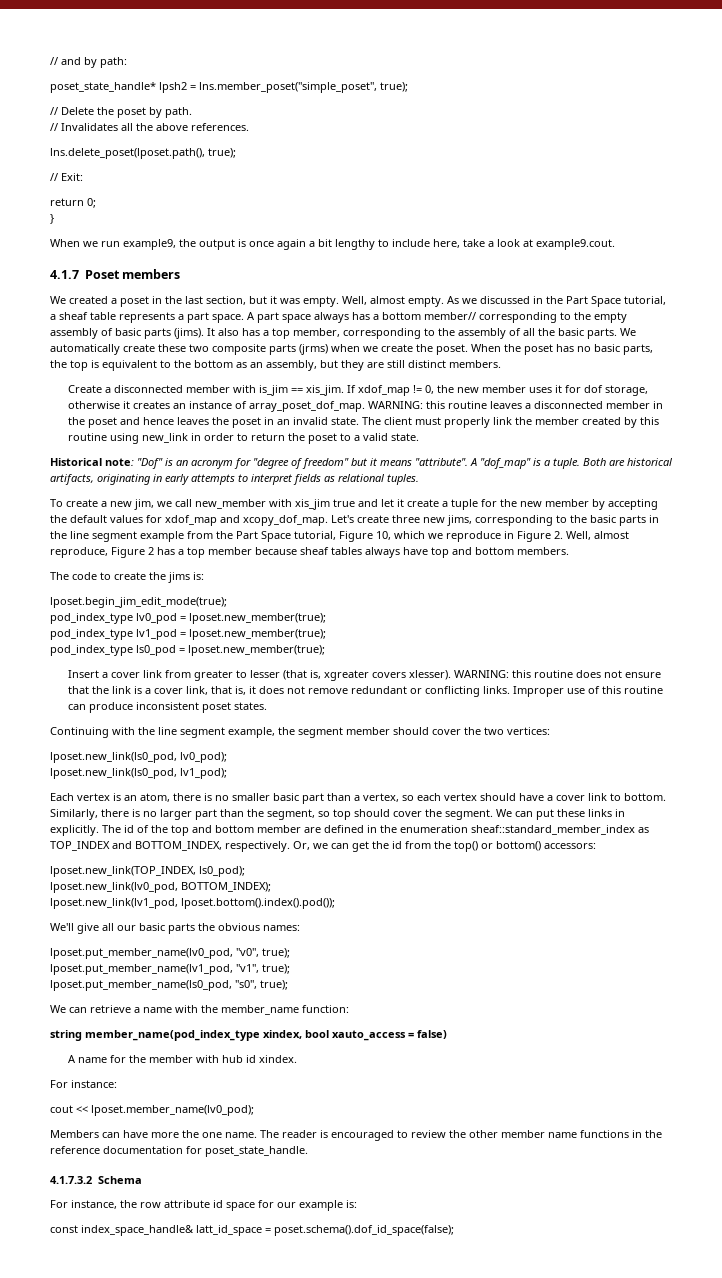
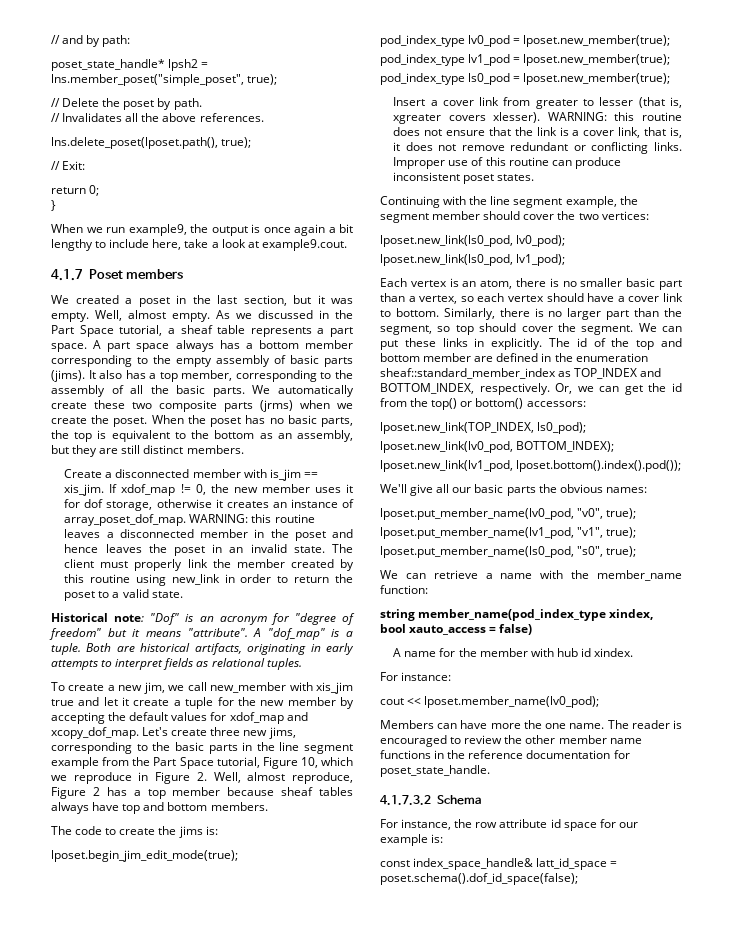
- A part space always has a bottom member// corresponding to the empty assembly of basic parts (jims).
+ A part space always has a bottom member corresponding to the empty assembly of basic parts (jims).

